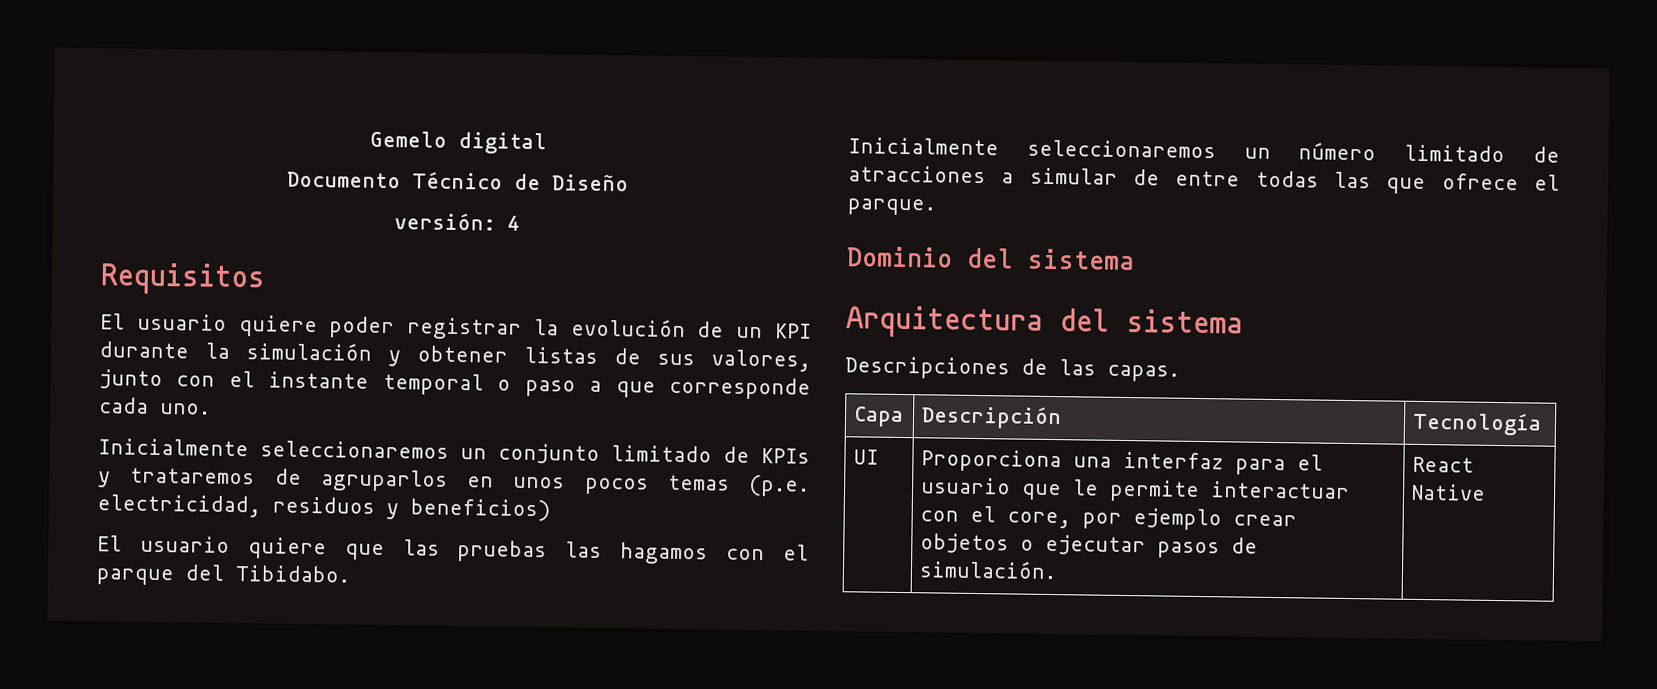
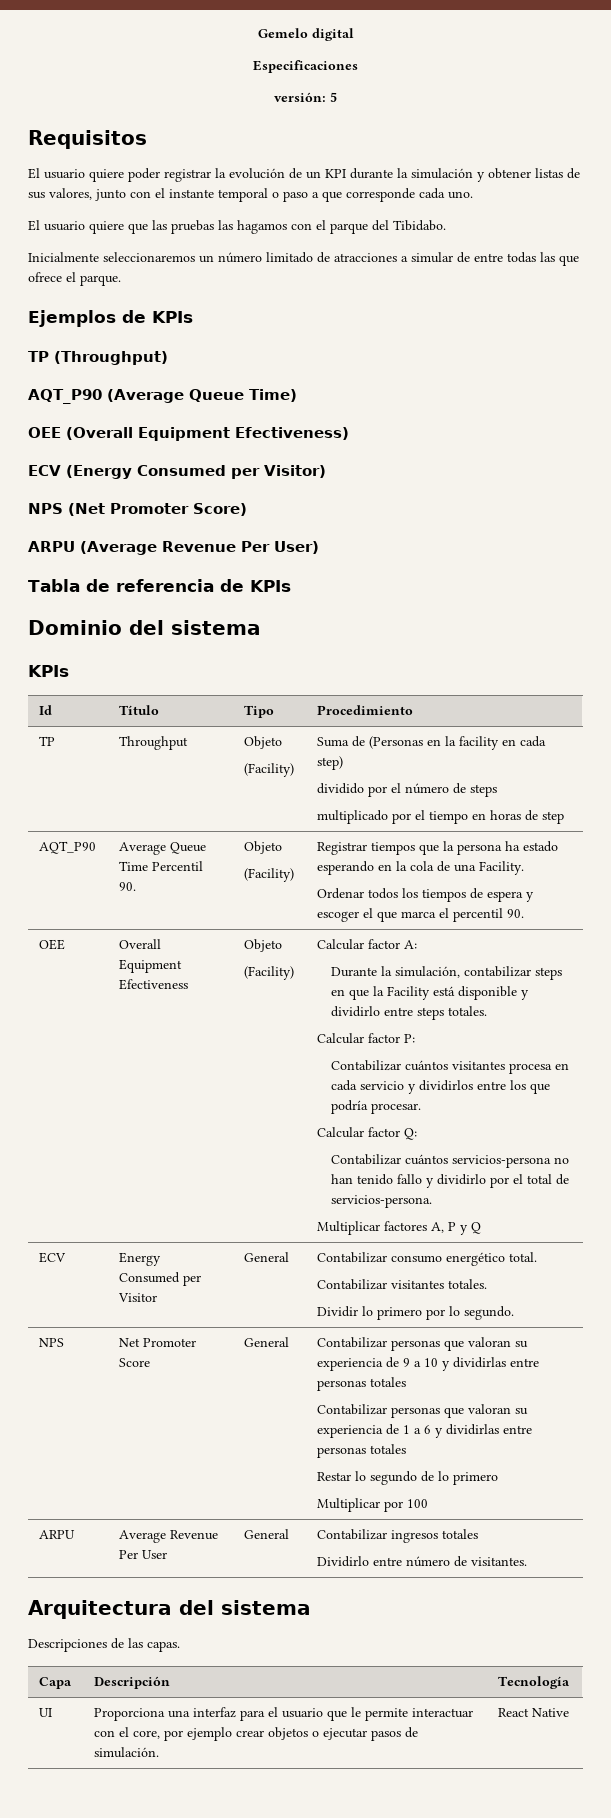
- Documento Técnico de Diseño
+ Especificaciones
- versión: 4
+ versión: 5
- Inicialmente seleccionaremos un conjunto limitado de KPIs y trataremos de agruparlos en unos pocos temas (p.e. electricidad, residuos y beneficios)
+ Ejemplos de KPIs
+ TP (Throughput)
+ AQT_P90 (Average Queue Time)
+ OEE (Overall Equipment Efectiveness)
+ ECV (Energy Consumed per Visitor)
+ NPS (Net Promoter Score)
+ ARPU (Average Revenue Per User)
+ Tabla de referencia de KPIs
  Dominio del sistema
+ KPIs
+ Id | Título | Tipo | Procedimiento
+ TP | Throughput | Objeto
+ (Facility) | Suma de (Personas en la facility en cada step)
+ dividido por el número de steps
+ multiplicado por el tiempo en horas de step
+ AQT_P90 | Average Queue Time Percentil 90. | Objeto
+ (Facility) | Registrar tiempos que la persona ha estado esperando en la cola de una Facility.
+ Ordenar todos los tiempos de espera y escoger el que marca el percentil 90.
+ OEE | Overall Equipment Efectiveness | Objeto
+ (Facility) | Calcular factor A:
+ Durante la simulación, contabilizar steps en que la Facility está disponible y dividirlo entre steps totales.
+ Calcular factor P:
+ Contabilizar cuántos visitantes procesa en cada servicio y dividirlos entre los que podría procesar.
+ Calcular factor Q:
+ Contabilizar cuántos servicios-persona no han tenido fallo y dividirlo por el total de servicios-persona.
+ Multiplicar factores A, P y Q
+ ECV | Energy Consumed per Visitor | General | Contabilizar consumo energético total.
+ Contabilizar visitantes totales.
+ Dividir lo primero por lo segundo.
+ NPS | Net Promoter Score | General | Contabilizar personas que valoran su experiencia de 9 a 10 y dividirlas entre personas totales
+ Contabilizar personas que valoran su experiencia de 1 a 6 y dividirlas entre personas totales
+ Restar lo segundo de lo primero
+ Multiplicar por 100
+ ARPU | Average Revenue Per User | General | Contabilizar ingresos totales
+ Dividirlo entre número de visitantes.

